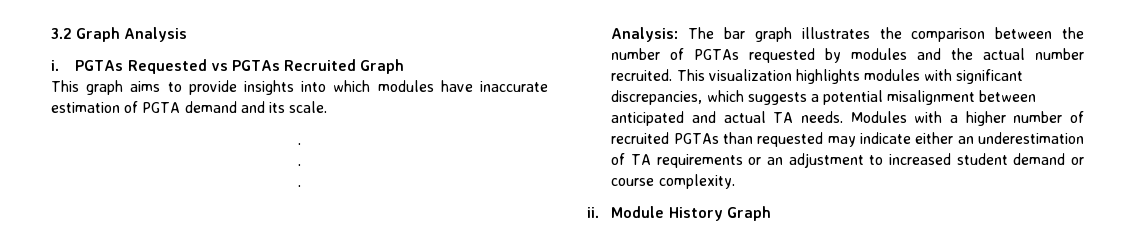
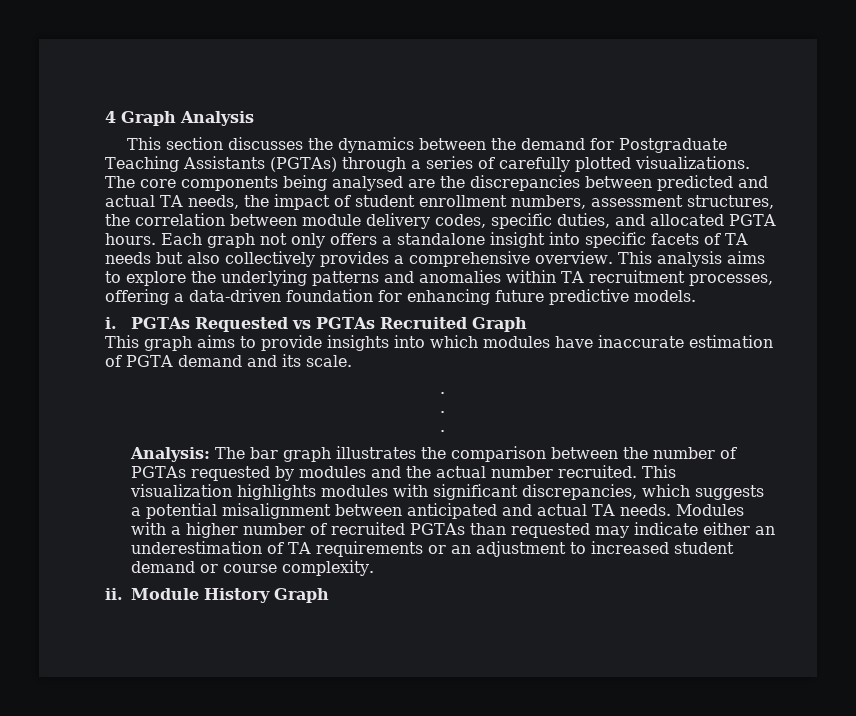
- 3.2 Graph Analysis
+ 4 Graph Analysis
+ This section discusses the dynamics between the demand for Postgraduate Teaching Assistants (PGTAs) through a series of carefully plotted visualizations. The core components being analysed are the discrepancies between predicted and actual TA needs, the impact of student enrollment numbers, assessment structures, the correlation between module delivery codes, specific duties, and allocated PGTA hours. Each graph not only offers a standalone insight into specific facets of TA needs but also collectively provides a comprehensive overview. This analysis aims to explore the underlying patterns and anomalies within TA recruitment processes, offering a data-driven foundation for enhancing future predictive models.

